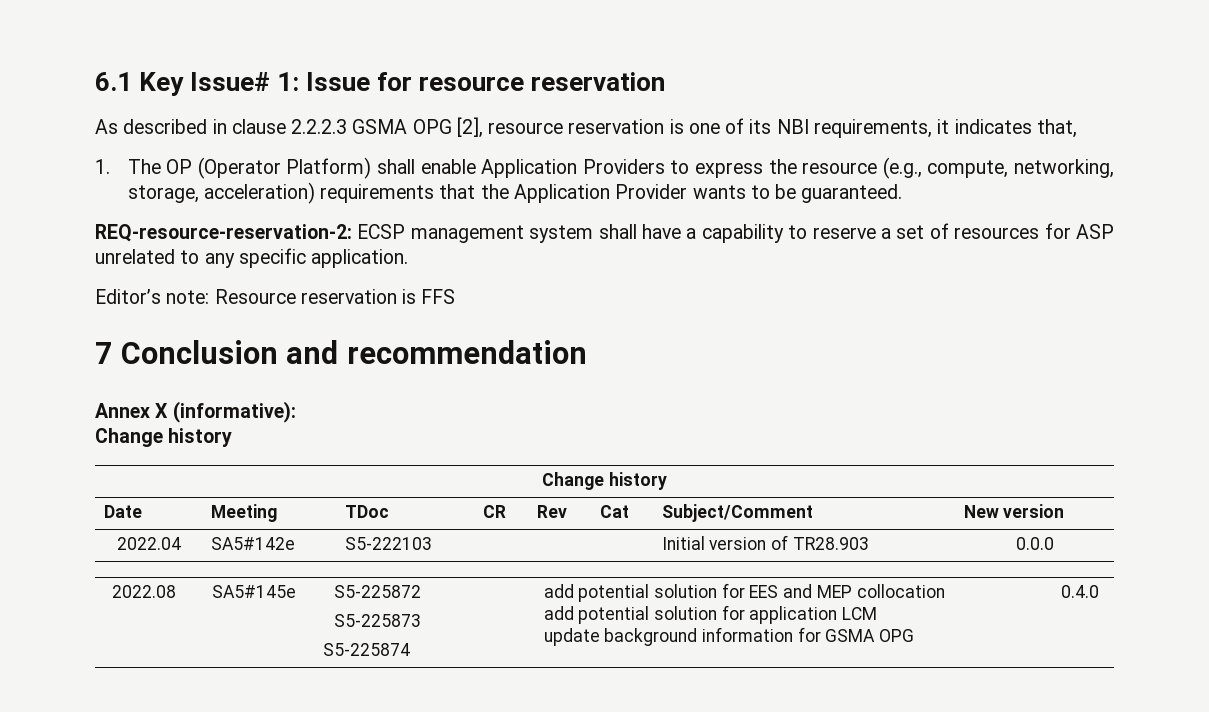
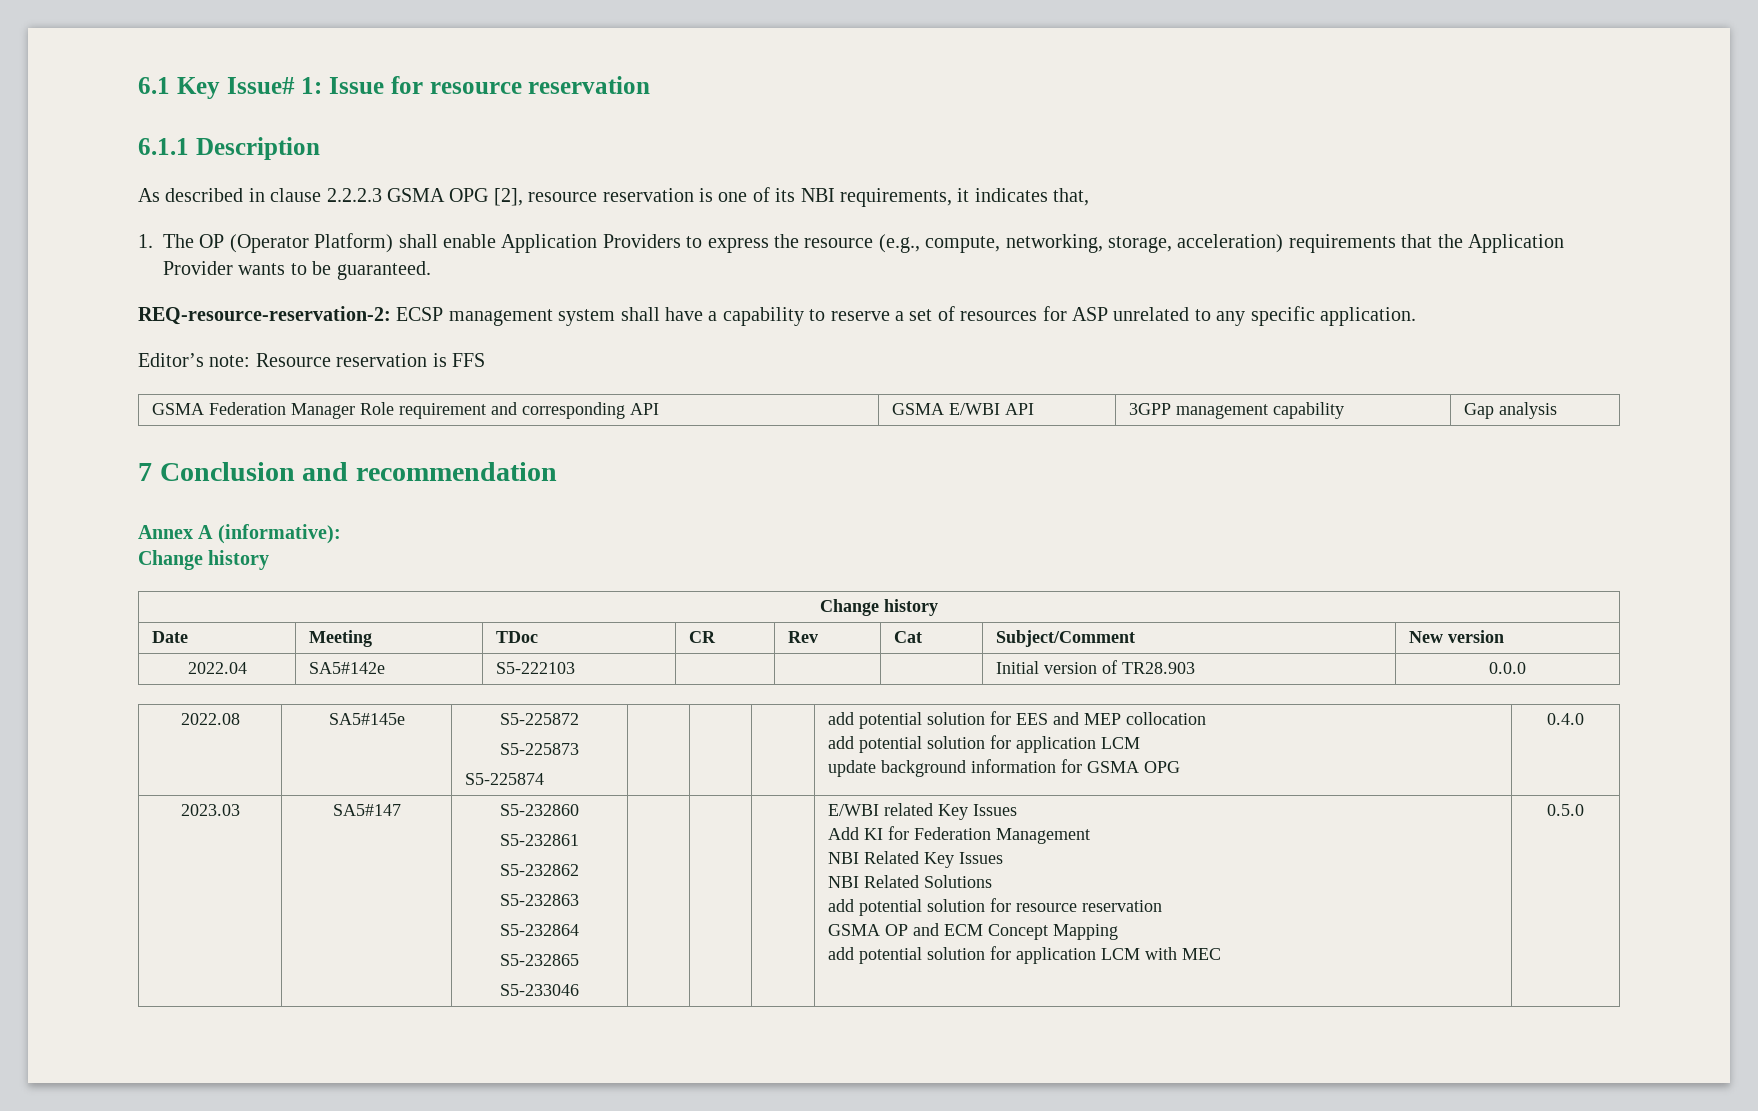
+ 6.1.1 Description
+ GSMA Federation Manager Role requirement and corresponding API | GSMA E/WBI API | 3GPP management capability | Gap analysis
- Annex X (informative):
+ Annex A (informative):
+ 2023.03 | SA5#147 | S5-232860
+ S5-232861
+ S5-232862
+ S5-232863
+ S5-232864
+ S5-232865
+ S5-233046 | | | | E/WBI related Key Issues
+ Add KI for Federation Management
+ NBI Related Key Issues
+ NBI Related Solutions
+ add potential solution for resource reservation
+ GSMA OP and ECM Concept Mapping
+ add potential solution for application LCM with MEC | 0.5.0

